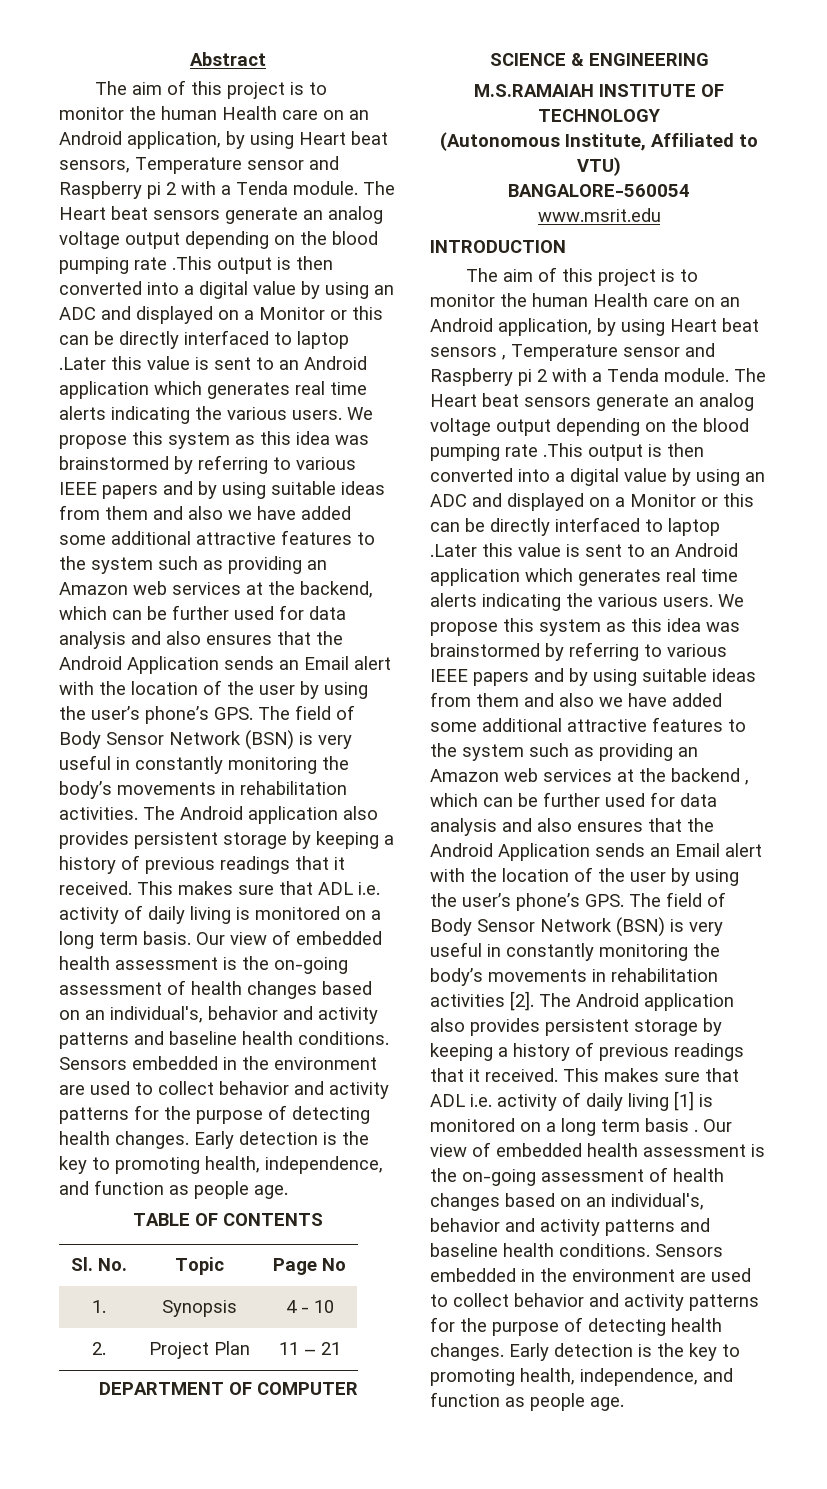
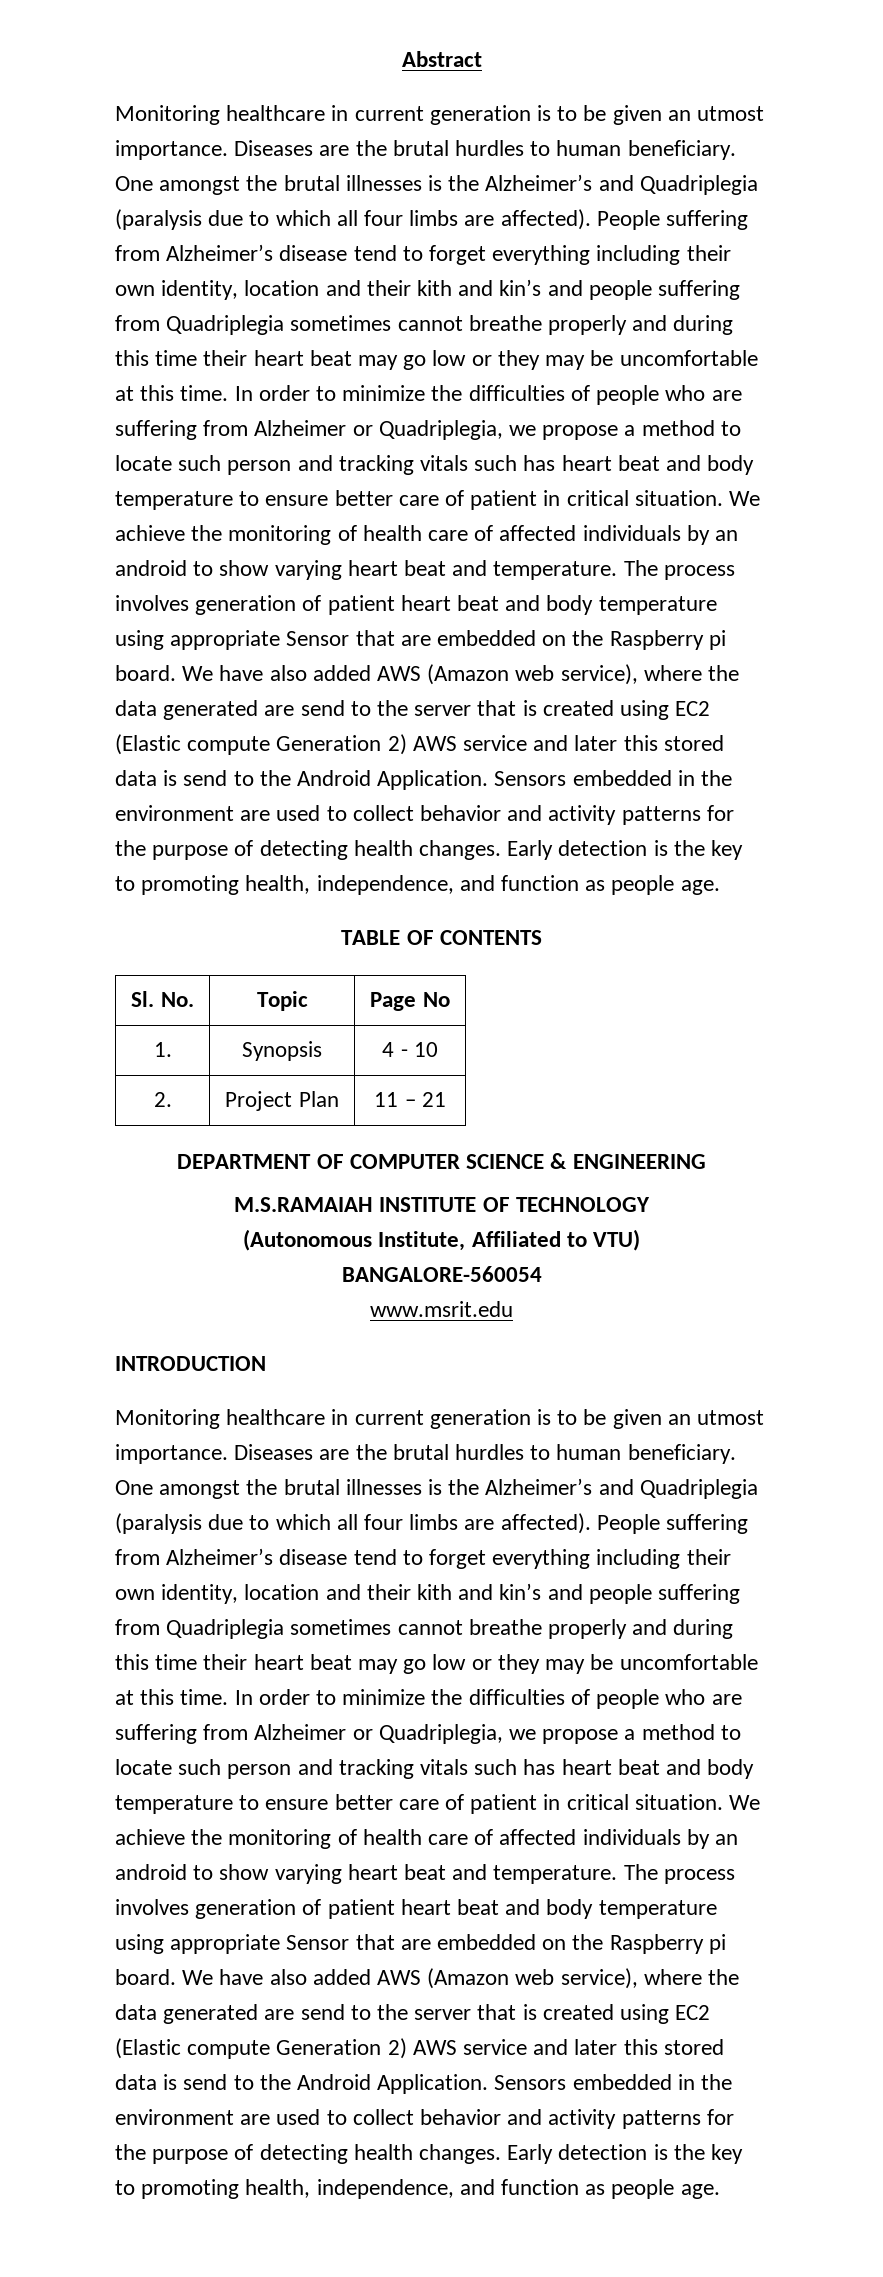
  Abstract
- The aim of this project is to monitor the human Health care on an Android application, by using Heart beat sensors, Temperature sensor and Raspberry pi 2 with a Tenda module. The Heart beat sensors generate an analog voltage output depending on the blood pumping rate .This output is then converted into a digital value by using an ADC and displayed on a Monitor or this can be directly interfaced to laptop .Later this value is sent to an Android application which generates real time alerts indicating the various users. We propose this system as this idea was brainstormed by referring to various IEEE papers and by using suitable ideas from them and also we have added some additional attractive features to the system such as providing an Amazon web services at the backend, which can be further used for data analysis and also ensures that the Android Application sends an Email alert with the location of the user by using the user’s phone’s GPS. The field of Body Sensor Network (BSN) is very useful in constantly monitoring the body’s movements in rehabilitation activities. The Android application also provides persistent storage by keeping a history of previous readings that it received. This makes sure that ADL i.e. activity of daily living is monitored on a long term basis. Our view of embedded health assessment is the on-going assessment of health changes based on an individual's, behavior and activity patterns and baseline health conditions.
+ Monitoring healthcare in current generation is to be given an utmost importance. Diseases are the brutal hurdles to human beneficiary. One amongst the brutal illnesses is the Alzheimer’s and Quadriplegia (paralysis due to which all four limbs are affected). People suffering from Alzheimer’s disease tend to forget everything including their own identity, location and their kith and kin’s and people suffering from Quadriplegia sometimes cannot breathe properly and during this time their heart beat may go low or they may be uncomfortable at this time. In order to minimize the difficulties of people who are suffering from Alzheimer or Quadriplegia, we propose a method to locate such person and tracking vitals such has heart beat and body temperature to ensure better care of patient in critical situation. We achieve the monitoring of health care of affected individuals by an android to show varying heart beat and temperature. The process involves generation of patient heart beat and body temperature using appropriate Sensor that are embedded on the Raspberry pi board. We have also added AWS (Amazon web service), where the data generated are send to the server that is created using EC2 (Elastic compute Generation 2) AWS service and later this stored data is send to the Android Application.
  INTRODUCTION
- The aim of this project is to monitor the human Health care on an Android application, by using Heart beat sensors , Temperature sensor and Raspberry pi 2 with a Tenda module. The Heart beat sensors generate an analog voltage output depending on the blood pumping rate .This output is then converted into a digital value by using an ADC and displayed on a Monitor or this can be directly interfaced to laptop .Later this value is sent to an Android application which generates real time alerts indicating the various users. We propose this system as this idea was brainstormed by referring to various IEEE papers and by using suitable ideas from them and also we have added some additional attractive features to the system such as providing an Amazon web services at the backend , which can be further used for data analysis and also ensures that the Android Application sends an Email alert with the location of the user by using the user’s phone’s GPS. The field of Body Sensor Network (BSN) is very useful in constantly monitoring the body’s movements in rehabilitation activities [2]. The Android application also provides persistent storage by keeping a history of previous readings that it received. This makes sure that ADL i.e. activity of daily living [1] is monitored on a long term basis . Our view of embedded health assessment is the on-going assessment of health changes based on an individual's, behavior and activity patterns and baseline health conditions.
+ Monitoring healthcare in current generation is to be given an utmost importance. Diseases are the brutal hurdles to human beneficiary. One amongst the brutal illnesses is the Alzheimer’s and Quadriplegia (paralysis due to which all four limbs are affected). People suffering from Alzheimer’s disease tend to forget everything including their own identity, location and their kith and kin’s and people suffering from Quadriplegia sometimes cannot breathe properly and during this time their heart beat may go low or they may be uncomfortable at this time. In order to minimize the difficulties of people who are suffering from Alzheimer or Quadriplegia, we propose a method to locate such person and tracking vitals such has heart beat and body temperature to ensure better care of patient in critical situation. We achieve the monitoring of health care of affected individuals by an android to show varying heart beat and temperature. The process involves generation of patient heart beat and body temperature using appropriate Sensor that are embedded on the Raspberry pi board. We have also added AWS (Amazon web service), where the data generated are send to the server that is created using EC2 (Elastic compute Generation 2) AWS service and later this stored data is send to the Android Application.

